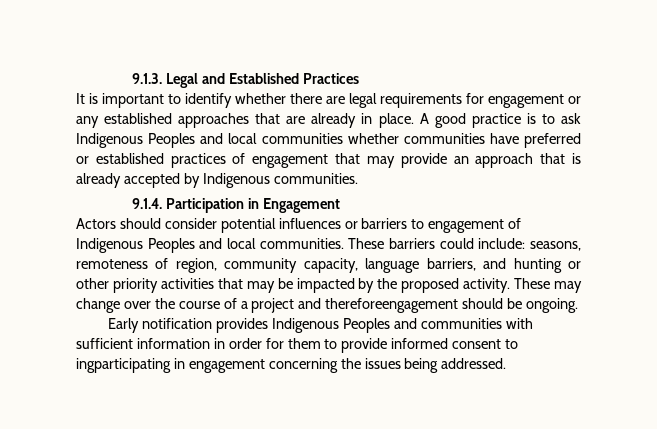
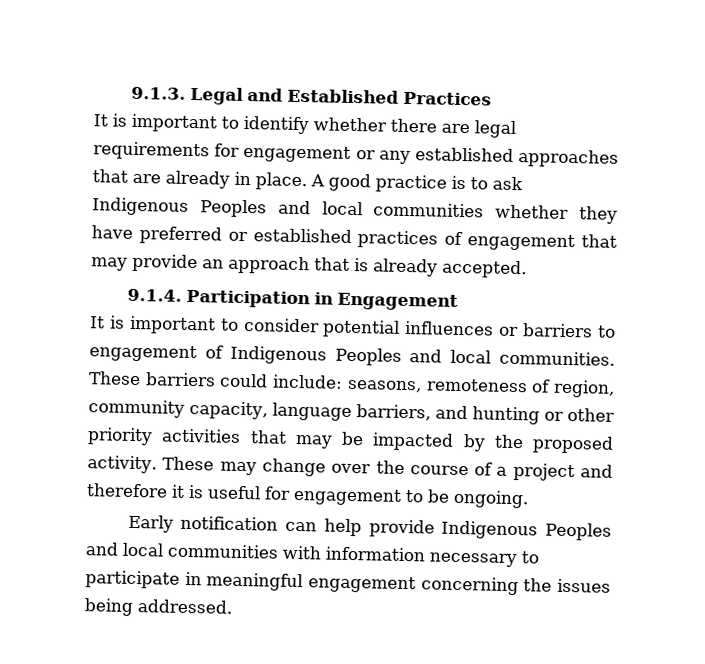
- A good practice is to ask Indigenous Peoples and local communities whether communities have preferred or established practices of engagement that may provide an approach that is already accepted by Indigenous communities.
+ A good practice is to ask Indigenous Peoples and local communities whether they have preferred or established practices of engagement that may provide an approach that is already accepted.
- Actors should consider potential influences or barriers to engagement of Indigenous Peoples and local communities.
+ It is important to consider potential influences or barriers to engagement of Indigenous Peoples and local communities.
- These may change over the course of a project and thereforeengagement should be ongoing.
+ These may change over the course of a project and therefore it is useful for engagement to be ongoing.
- Early notification provides Indigenous Peoples and communities with sufficient information in order for them to provide informed consent to ingparticipating in engagement concerning the issues being addressed.
+ Early notification can help provide Indigenous Peoples and local communities with information necessary to participate in meaningful engagement concerning the issues being addressed.

